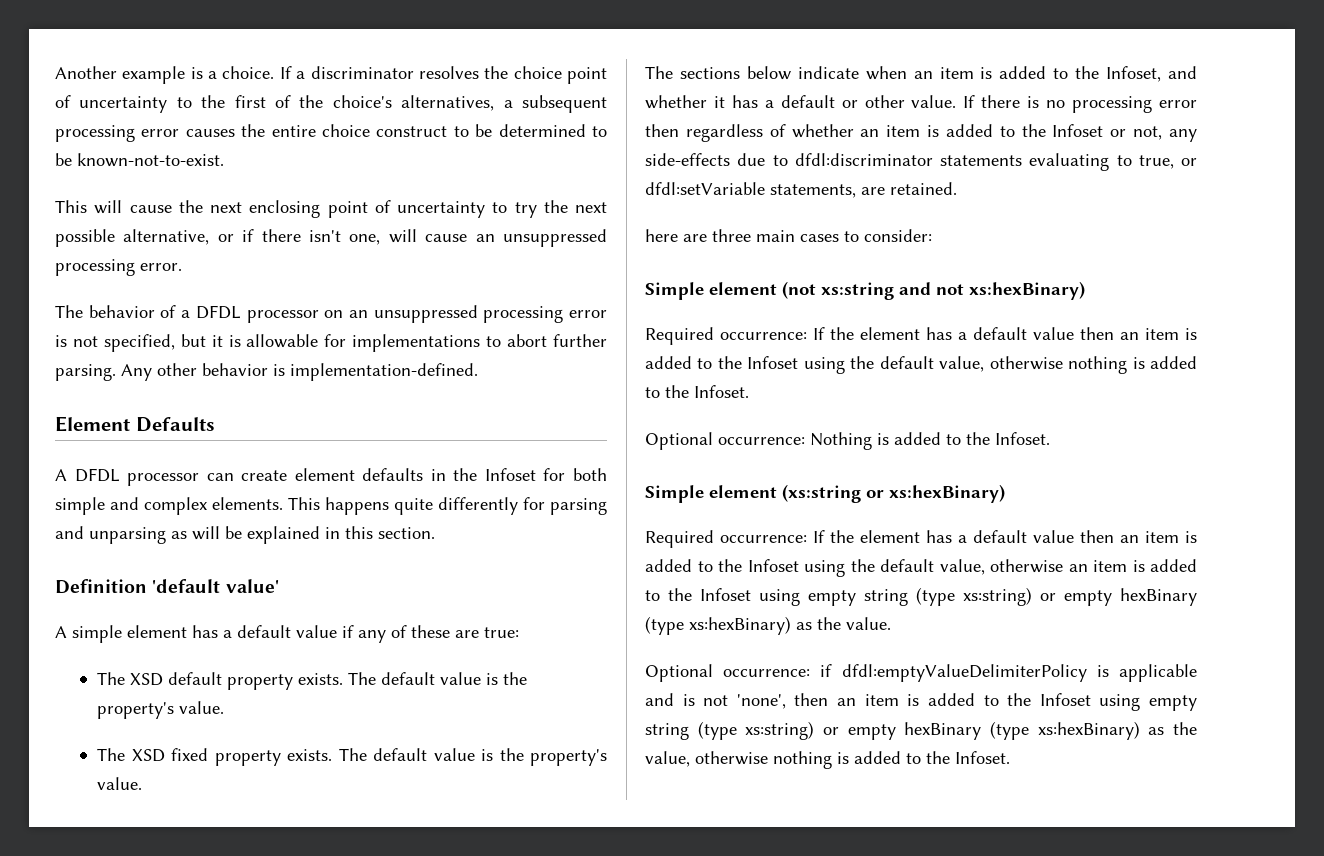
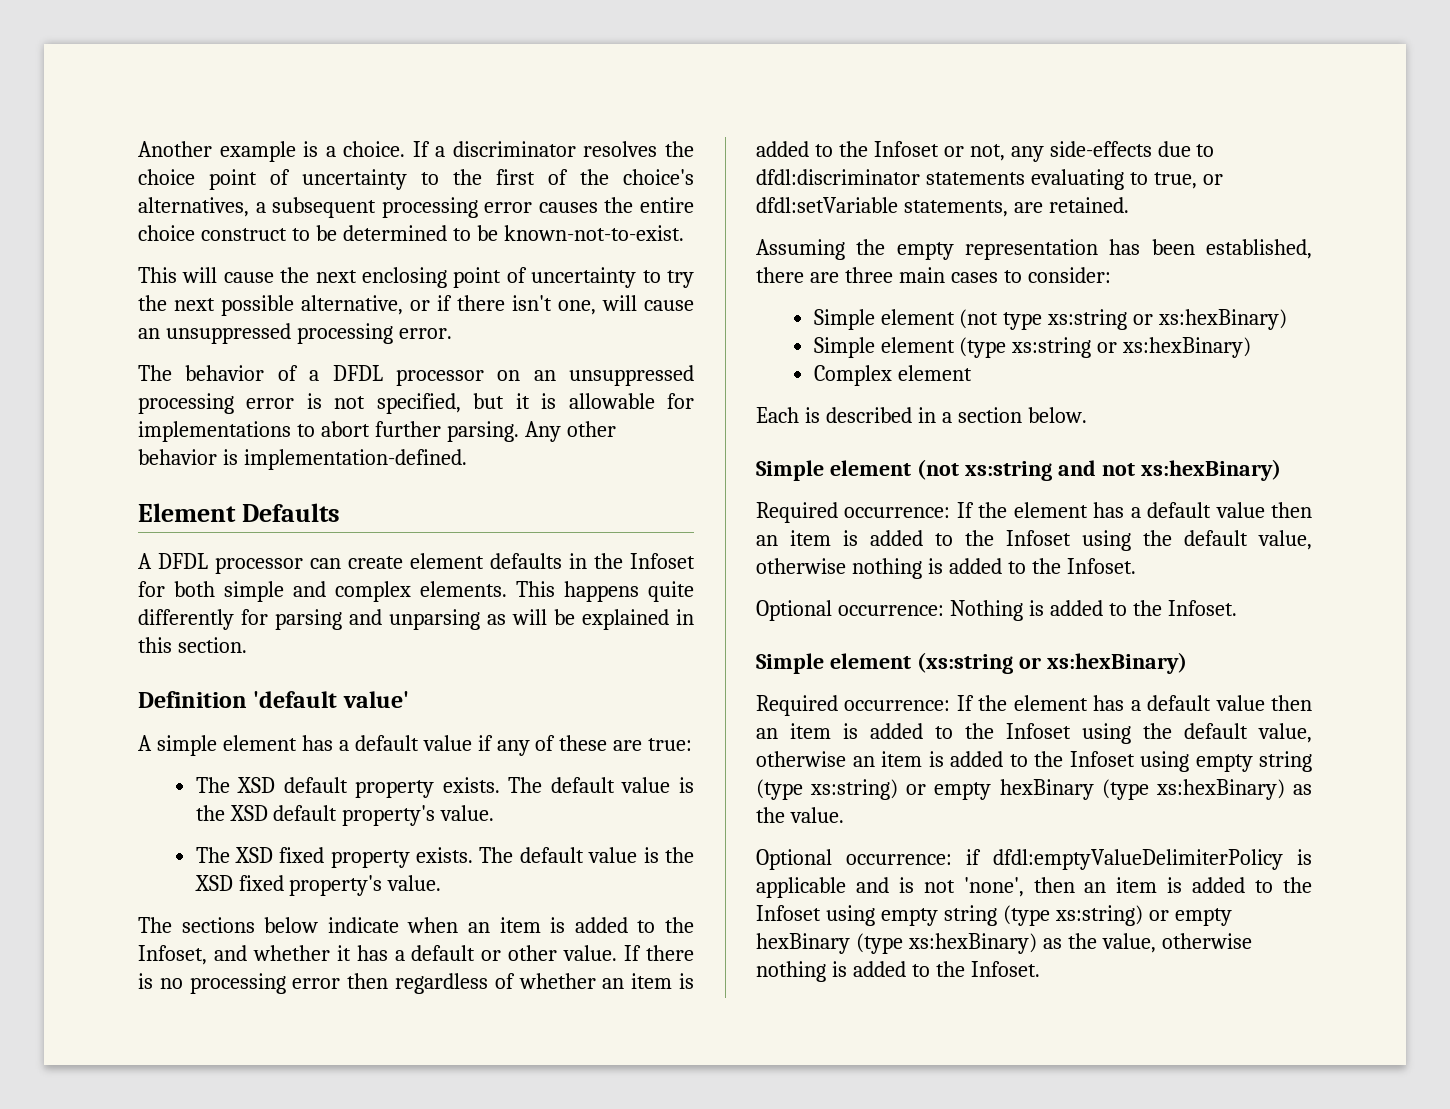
- The XSD default property exists. The default value is the property's value.
+ The XSD default property exists. The default value is the XSD default property's value.
- The XSD fixed property exists. The default value is the property's value.
+ The XSD fixed property exists. The default value is the XSD fixed property's value.
- here are three main cases to consider:
+ Assuming the empty representation has been established, there are three main cases to consider:
+ Simple element (not type xs:string or xs:hexBinary)
+ Simple element (type xs:string or xs:hexBinary)
+ Complex element
+ Each is described in a section below.

